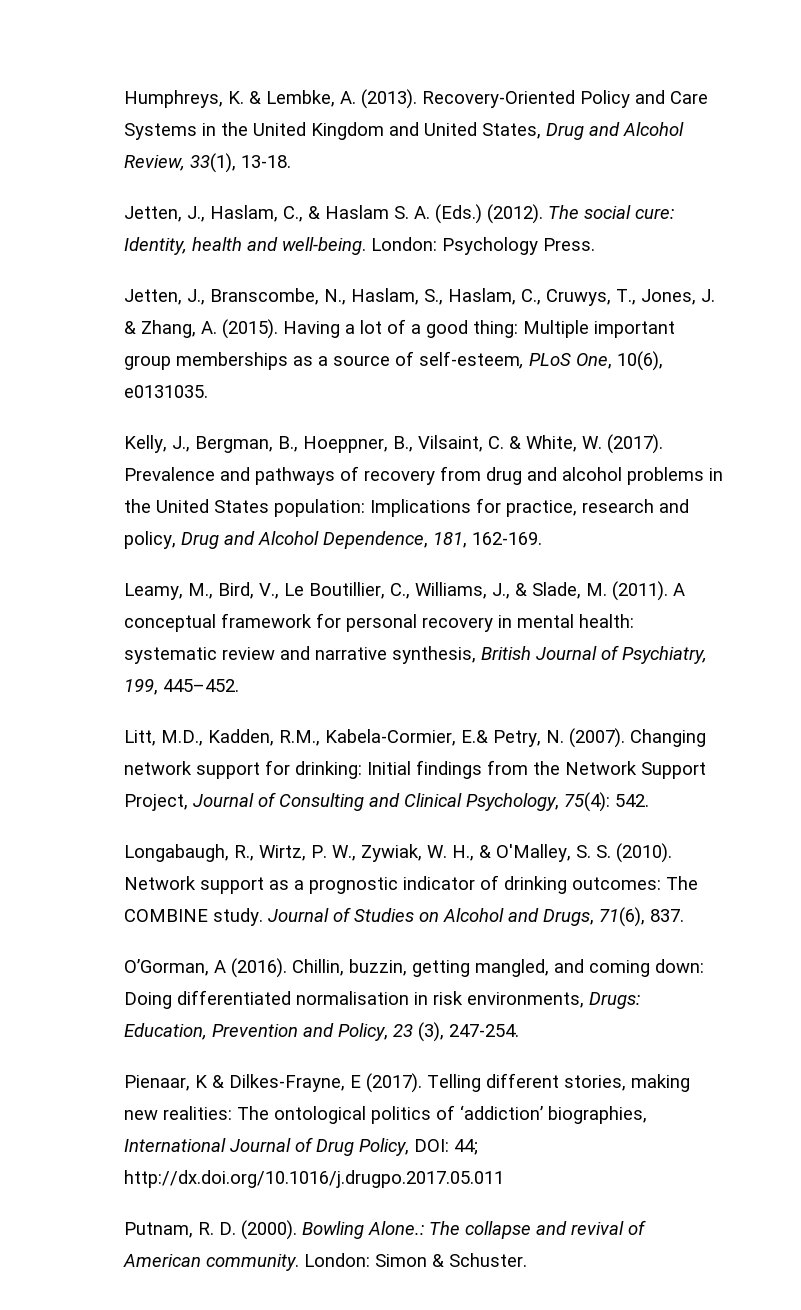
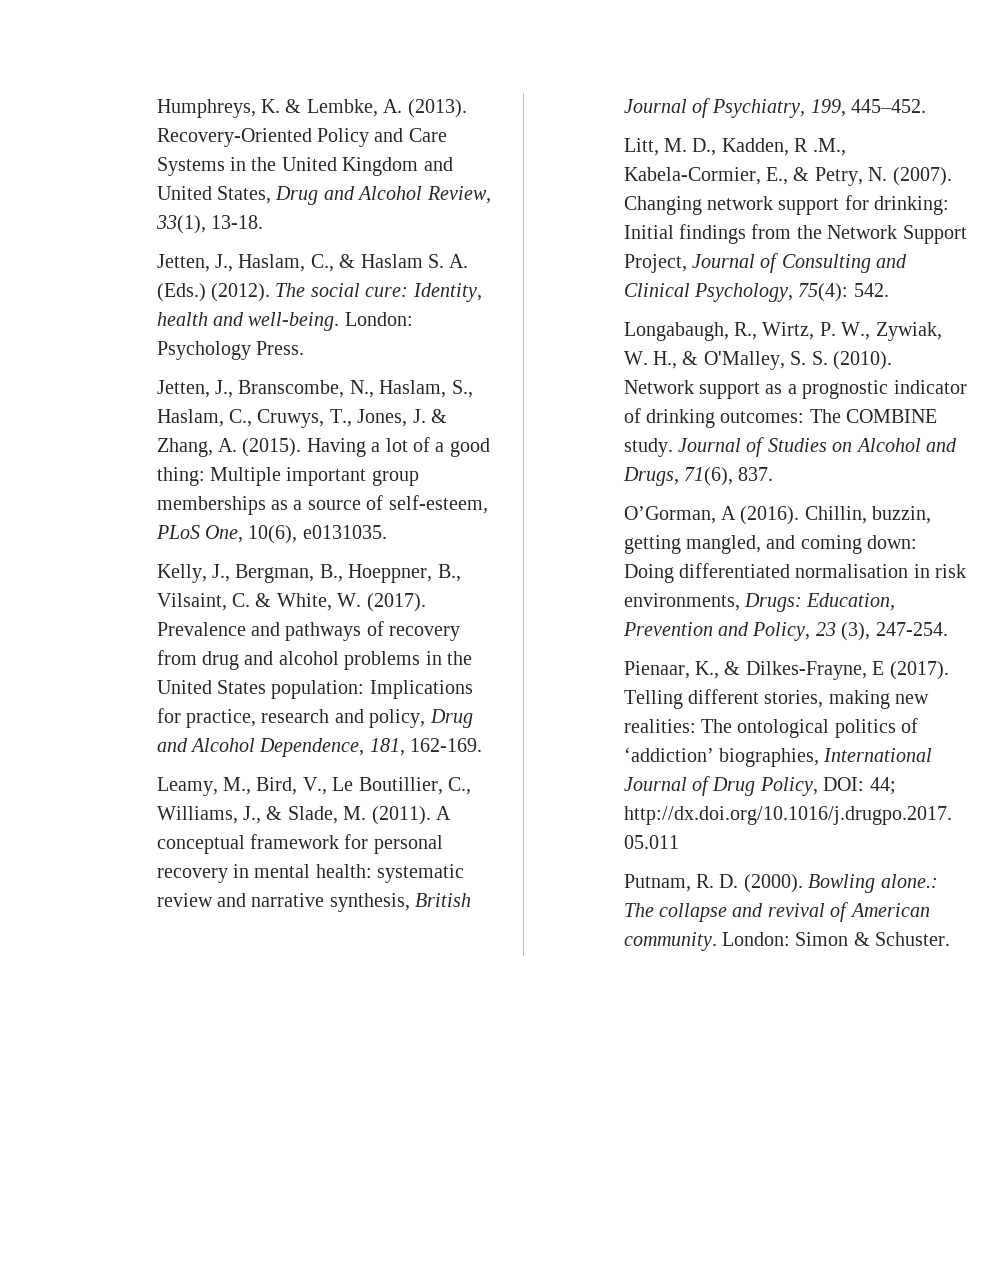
- Litt, M.D., Kadden, R.M., Kabela-Cormier, E.& Petry, N. (2007).
+ Litt, M. D., Kadden, R .M., Kabela-Cormier, E., & Petry, N. (2007).
- Pienaar, K & Dilkes-Frayne, E (2017).
+ Pienaar, K., & Dilkes-Frayne, E (2017).
- Bowling Alone.: The collapse and revival of American community.
+ Bowling alone.: The collapse and revival of American community.

